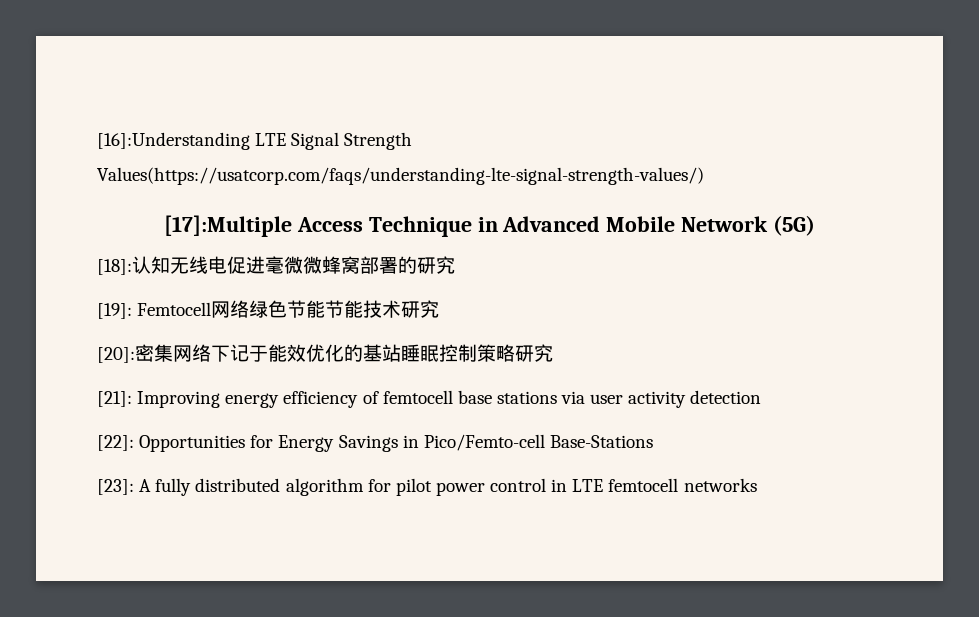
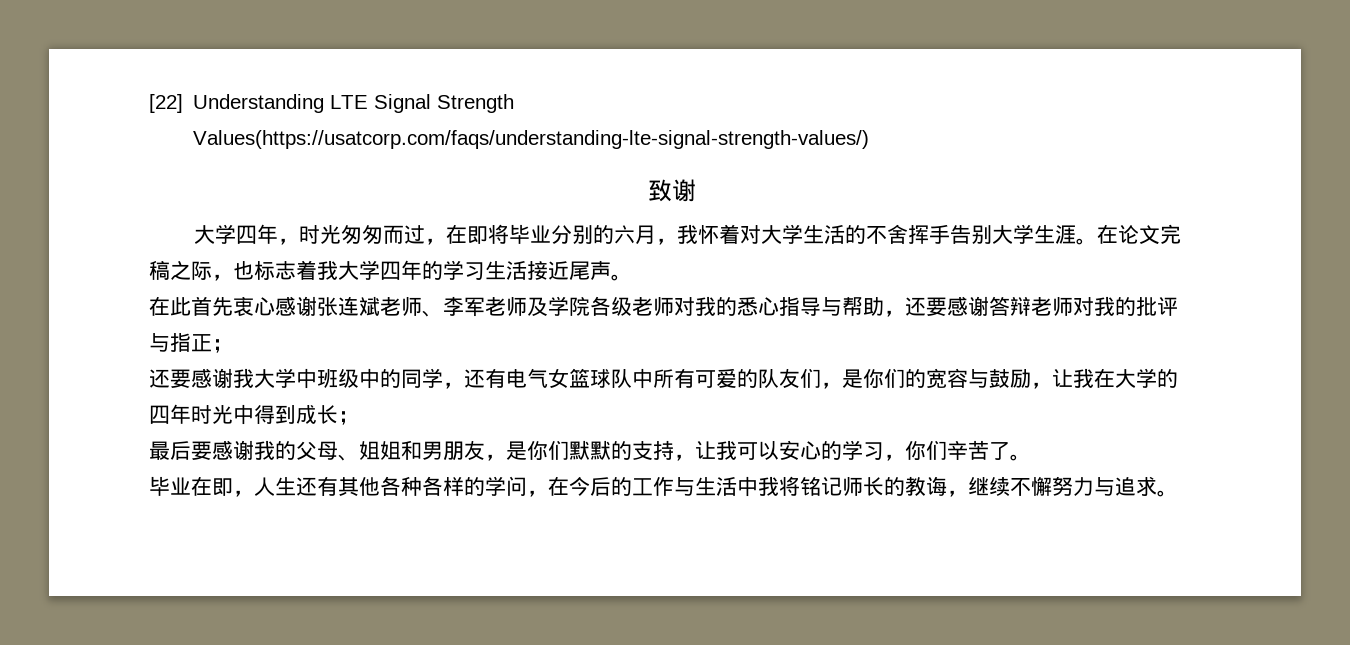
- [16]:Understanding LTE Signal Strength Values(https://usatcorp.com/faqs/understanding-lte-signal-strength-values/)
+ [22] Understanding LTE Signal Strength Values(https://usatcorp.com/faqs/understanding-lte-signal-strength-values/)
- [17]:Multiple Access Technique in Advanced Mobile Network (5G)
- [18]:认知无线电促进毫微微蜂窝部署的研究
- [19]: Femtocell网络绿色节能节能技术研究
- [20]:密集网络下记于能效优化的基站睡眠控制策略研究
- [21]: Improving energy efficiency of femtocell base stations via user activity detection
- [22]: Opportunities for Energy Savings in Pico/Femto-cell Base-Stations
- [23]: A fully distributed algorithm for pilot power control in LTE femtocell networks
+ 致谢
+ 大学四年，时光匆匆而过，在即将毕业分别的六月，我怀着对大学生活的不舍挥手告别大学生涯。在论文完稿之际，也标志着我大学四年的学习生活接近尾声。
+ 在此首先衷心感谢张连斌老师、李军老师及学院各级老师对我的悉心指导与帮助，还要感谢答辩老师对我的批评与指正；
+ 还要感谢我大学中班级中的同学，还有电气女篮球队中所有可爱的队友们，是你们的宽容与鼓励，让我在大学的四年时光中得到成长；
+ 最后要感谢我的父母、姐姐和男朋友，是你们默默的支持，让我可以安心的学习，你们辛苦了。
+ 毕业在即，人生还有其他各种各样的学问，在今后的工作与生活中我将铭记师长的教诲，继续不懈努力与追求。

